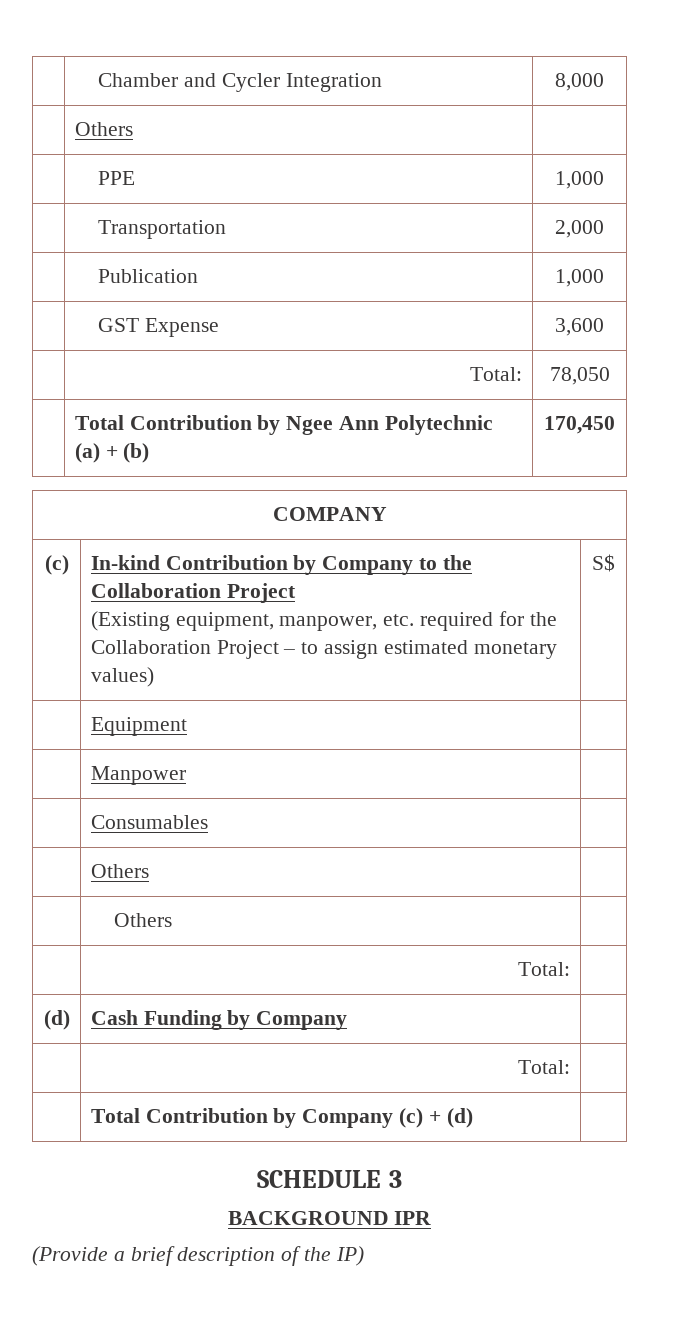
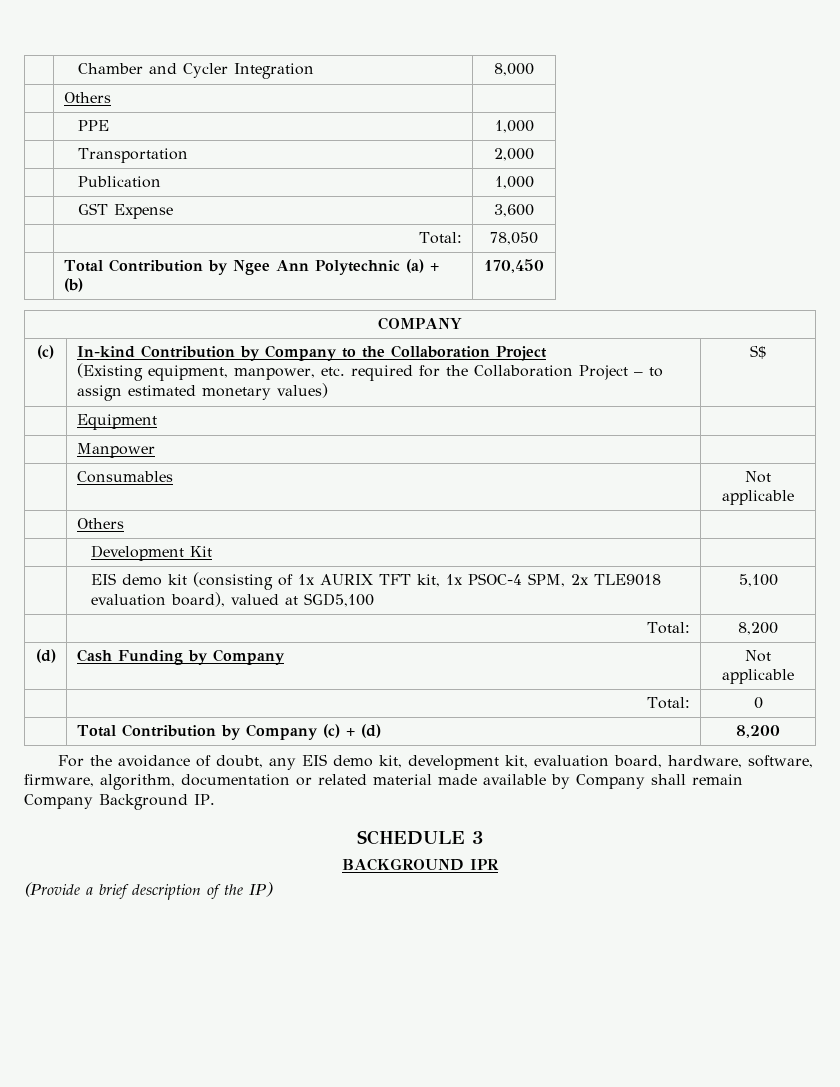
- | Consumables |
+ | Consumables | Not applicable
  | Others |
- | Others |
- | Total: |
+ | Development Kit |
+ | EIS demo kit (consisting of 1x AURIX TFT kit, 1x PSOC-4 SPM, 2x TLE9018 evaluation board), valued at SGD5,100 | 5,100
+ | Total: | 8,200
- (d) | Cash Funding by Company |
- | Total: |
+ (d) | Cash Funding by Company | Not applicable
+ | Total: | 0
- | Total Contribution by Company (c) + (d) |
+ | Total Contribution by Company (c) + (d) | 8,200
+ For the avoidance of doubt, any EIS demo kit, development kit, evaluation board, hardware, software, firmware, algorithm, documentation or related material made available by Company shall remain Company Background IP.

